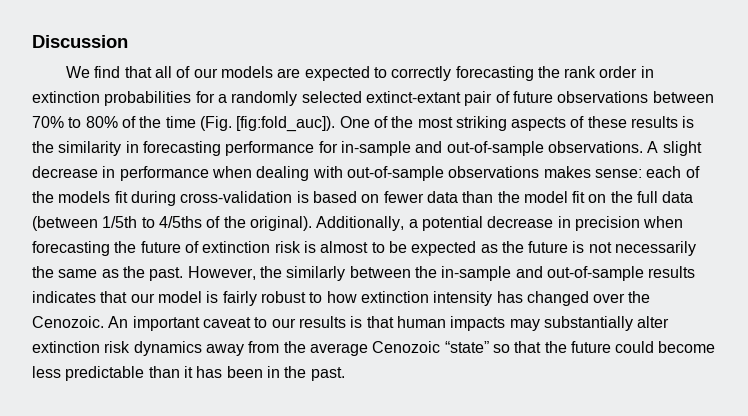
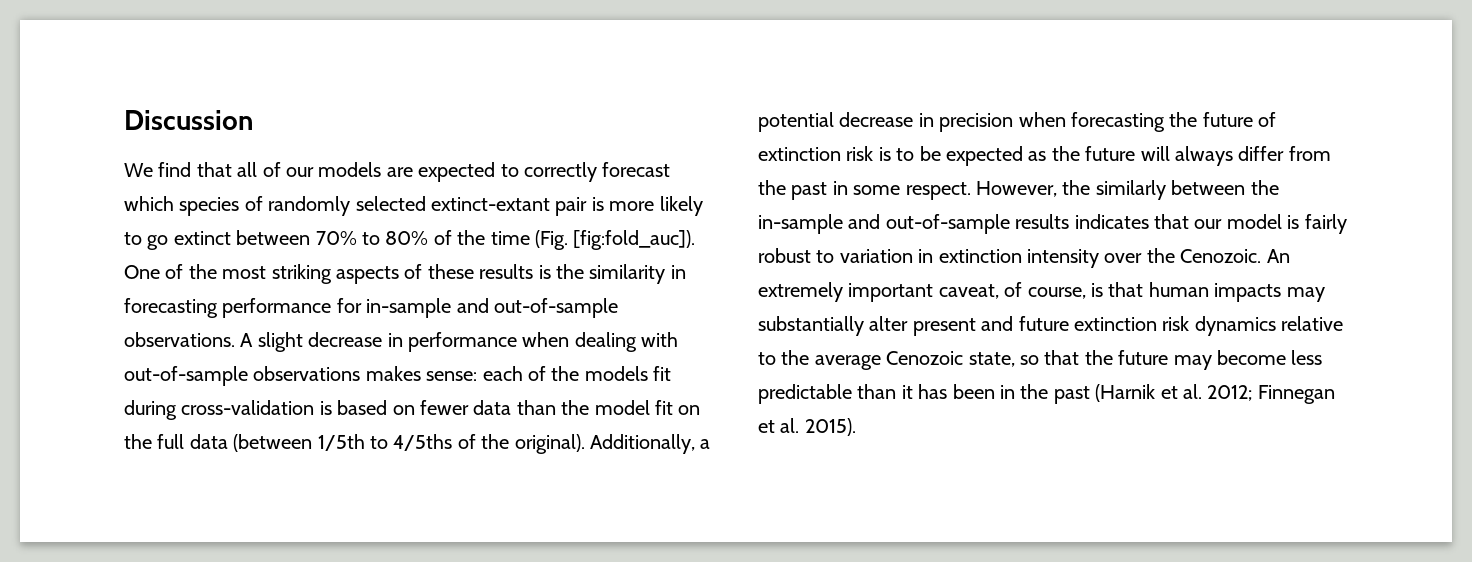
- We find that all of our models are expected to correctly forecasting the rank order in extinction probabilities for a randomly selected extinct-extant pair of future observations between 70% to 80% of the time (Fig. [fig:fold_auc]).
+ We find that all of our models are expected to correctly forecast which species of randomly selected extinct-extant pair is more likely to go extinct between 70% to 80% of the time (Fig. [fig:fold_auc]).
- Additionally, a potential decrease in precision when forecasting the future of extinction risk is almost to be expected as the future is not necessarily the same as the past.
+ Additionally, a potential decrease in precision when forecasting the future of extinction risk is to be expected as the future will always differ from the past in some respect.
- However, the similarly between the in-sample and out-of-sample results indicates that our model is fairly robust to how extinction intensity has changed over the Cenozoic. An important caveat to our results is that human impacts may substantially alter extinction risk dynamics away from the average Cenozoic “state” so that the future could become less predictable than it has been in the past.
+ However, the similarly between the in-sample and out-of-sample results indicates that our model is fairly robust to variation in extinction intensity over the Cenozoic. An extremely important caveat, of course, is that human impacts may substantially alter present and future extinction risk dynamics relative to the average Cenozoic state, so that the future may become less predictable than it has been in the past (Harnik et al. 2012; Finnegan et al. 2015).

